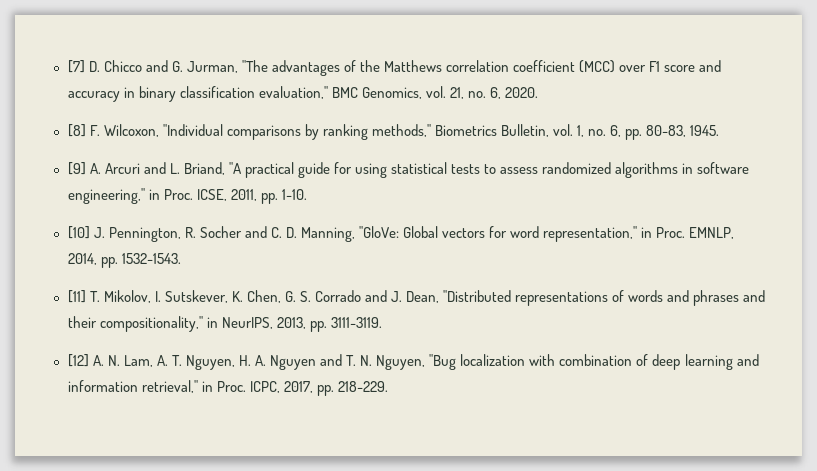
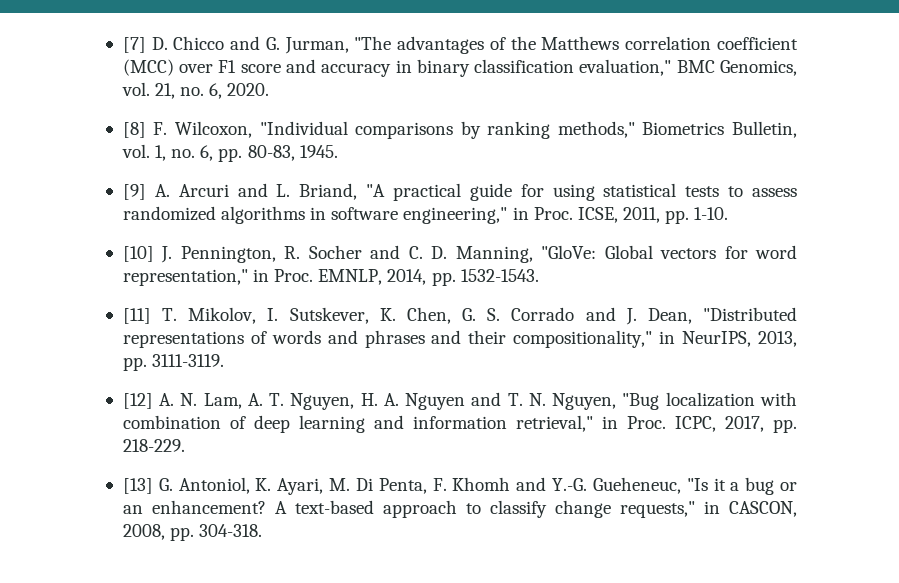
+ [13] G. Antoniol, K. Ayari, M. Di Penta, F. Khomh and Y.-G. Gueheneuc, "Is it a bug or an enhancement? A text-based approach to classify change requests," in CASCON, 2008, pp. 304-318.

